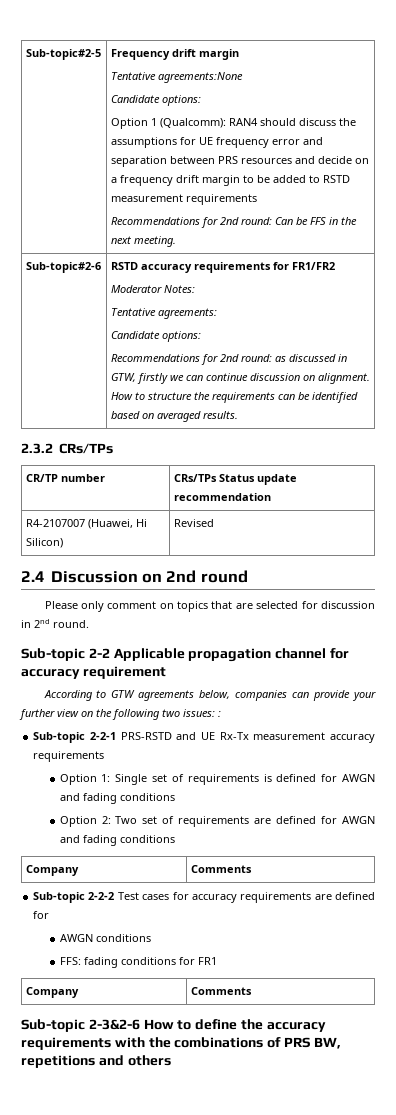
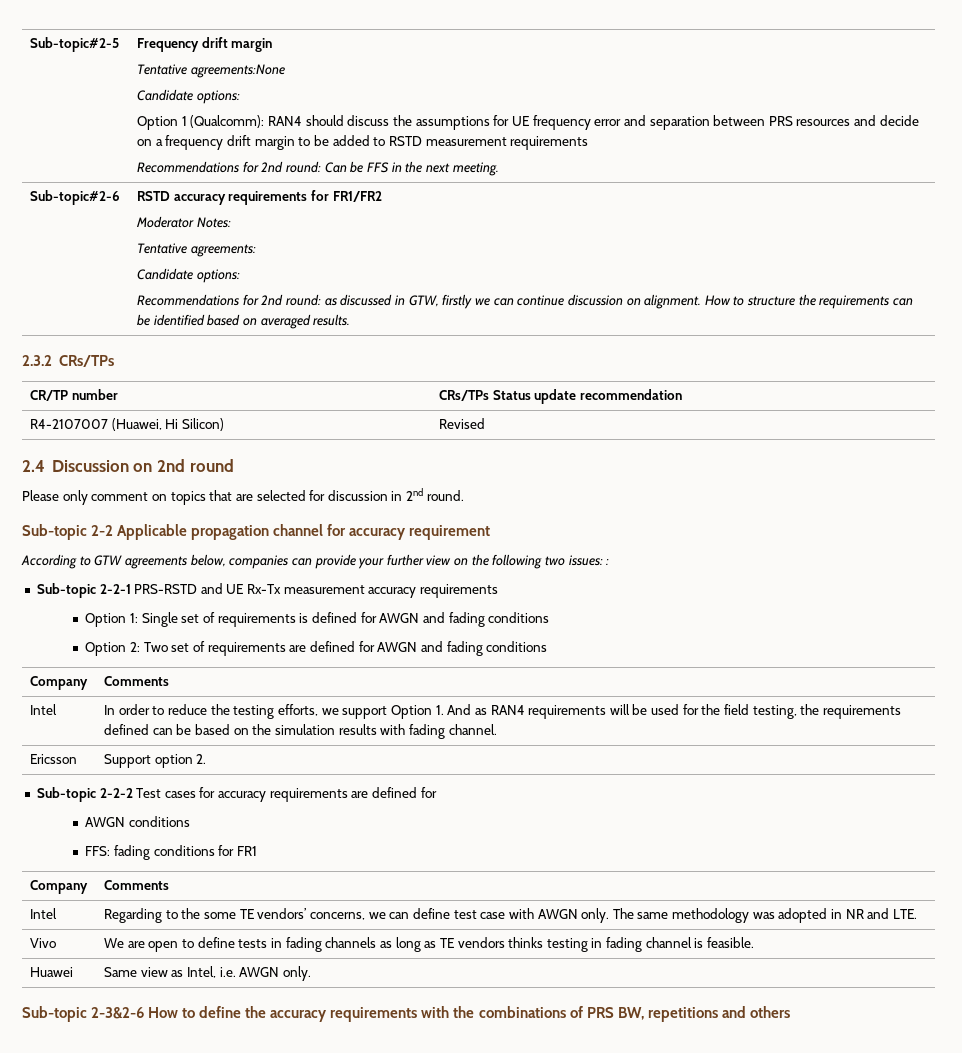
+ Intel | In order to reduce the testing efforts, we support Option 1. And as RAN4 requirements will be used for the field testing, the requirements defined can be based on the simulation results with fading channel.
+ Ericsson | Support option 2.
+ Intel | Regarding to the some TE vendors’ concerns, we can define test case with AWGN only. The same methodology was adopted in NR and LTE.
+ Vivo | We are open to define tests in fading channels as long as TE vendors thinks testing in fading channel is feasible.
+ Huawei | Same view as Intel, i.e. AWGN only.

